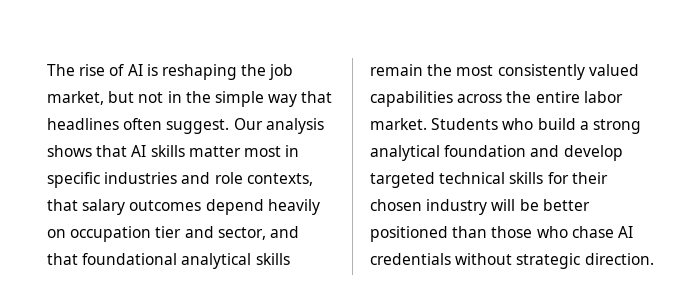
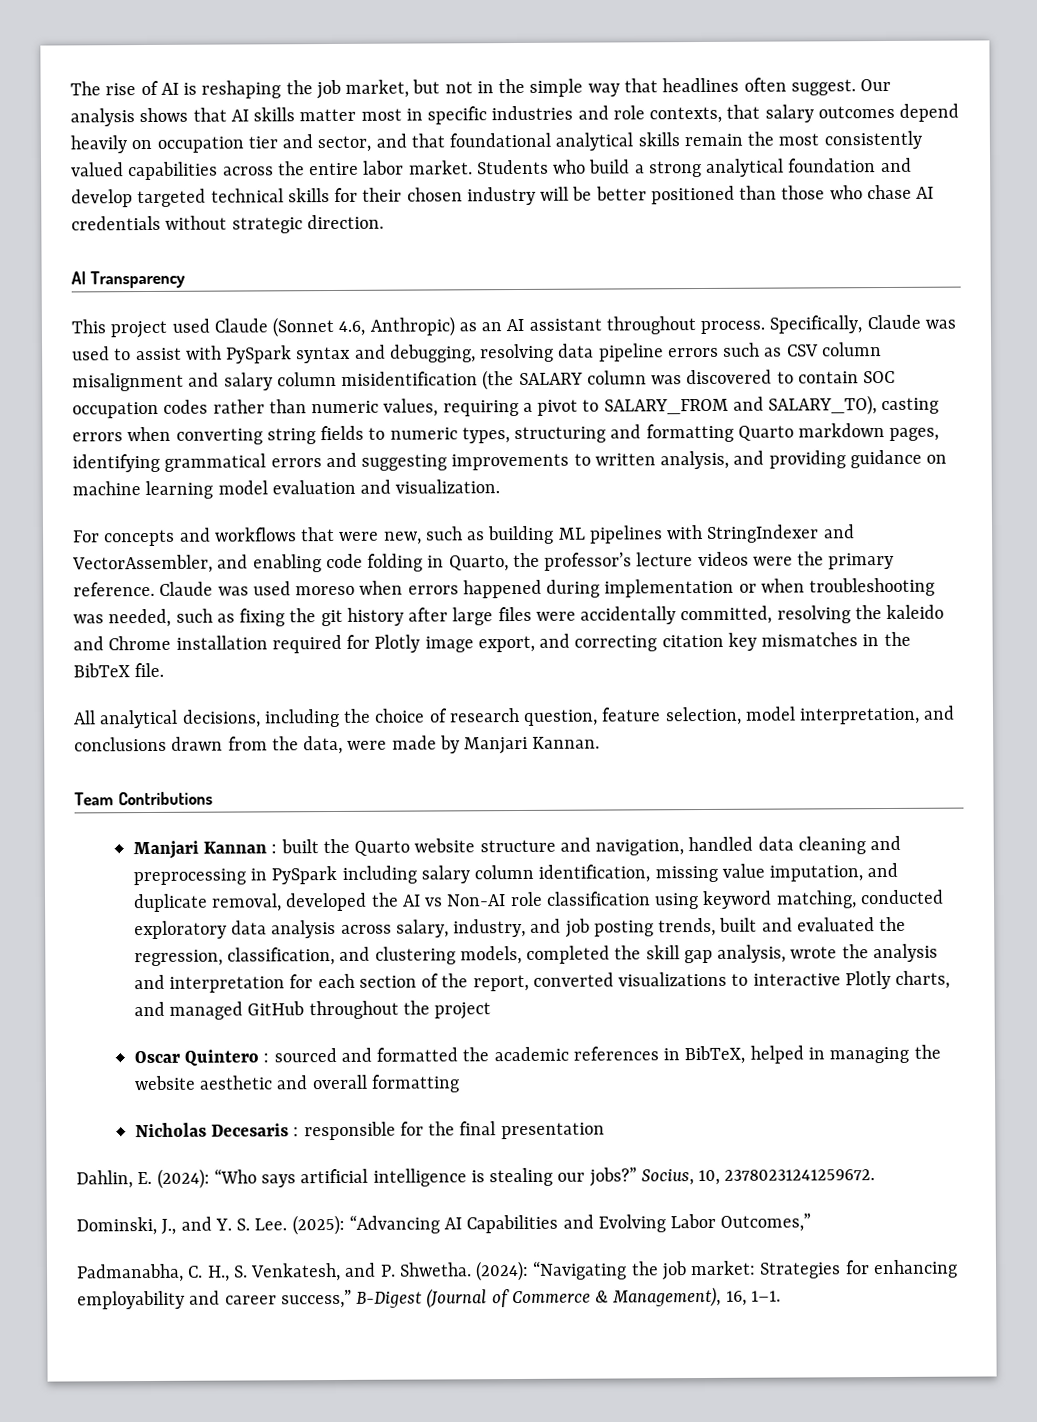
+ AI Transparency
+ This project used Claude (Sonnet 4.6, Anthropic) as an AI assistant throughout process. Specifically, Claude was used to assist with PySpark syntax and debugging, resolving data pipeline errors such as CSV column misalignment and salary column misidentification (the SALARY column was discovered to contain SOC occupation codes rather than numeric values, requiring a pivot to SALARY_FROM and SALARY_TO), casting errors when converting string fields to numeric types, structuring and formatting Quarto markdown pages, identifying grammatical errors and suggesting improvements to written analysis, and providing guidance on machine learning model evaluation and visualization.
+ For concepts and workflows that were new, such as building ML pipelines with StringIndexer and VectorAssembler, and enabling code folding in Quarto, the professor’s lecture videos were the primary reference. Claude was used moreso when errors happened during implementation or when troubleshooting was needed, such as fixing the git history after large files were accidentally committed, resolving the kaleido and Chrome installation required for Plotly image export, and correcting citation key mismatches in the BibTeX file.
+ All analytical decisions, including the choice of research question, feature selection, model interpretation, and conclusions drawn from the data, were made by Manjari Kannan.
+ Team Contributions
+ Manjari Kannan : built the Quarto website structure and navigation, handled data cleaning and preprocessing in PySpark including salary column identification, missing value imputation, and duplicate removal, developed the AI vs Non-AI role classification using keyword matching, conducted exploratory data analysis across salary, industry, and job posting trends, built and evaluated the regression, classification, and clustering models, completed the skill gap analysis, wrote the analysis and interpretation for each section of the report, converted visualizations to interactive Plotly charts, and managed GitHub throughout the project
+ Oscar Quintero : sourced and formatted the academic references in BibTeX, helped in managing the website aesthetic and overall formatting
+ Nicholas Decesaris : responsible for the final presentation
+ Dahlin, E. (2024): “Who says artificial intelligence is stealing our jobs?” Socius, 10, 23780231241259672.
+ Dominski, J., and Y. S. Lee. (2025): “Advancing AI Capabilities and Evolving Labor Outcomes,”
+ Padmanabha, C. H., S. Venkatesh, and P. Shwetha. (2024): “Navigating the job market: Strategies for enhancing employability and career success,” B-Digest (Journal of Commerce & Management), 16, 1–1.

